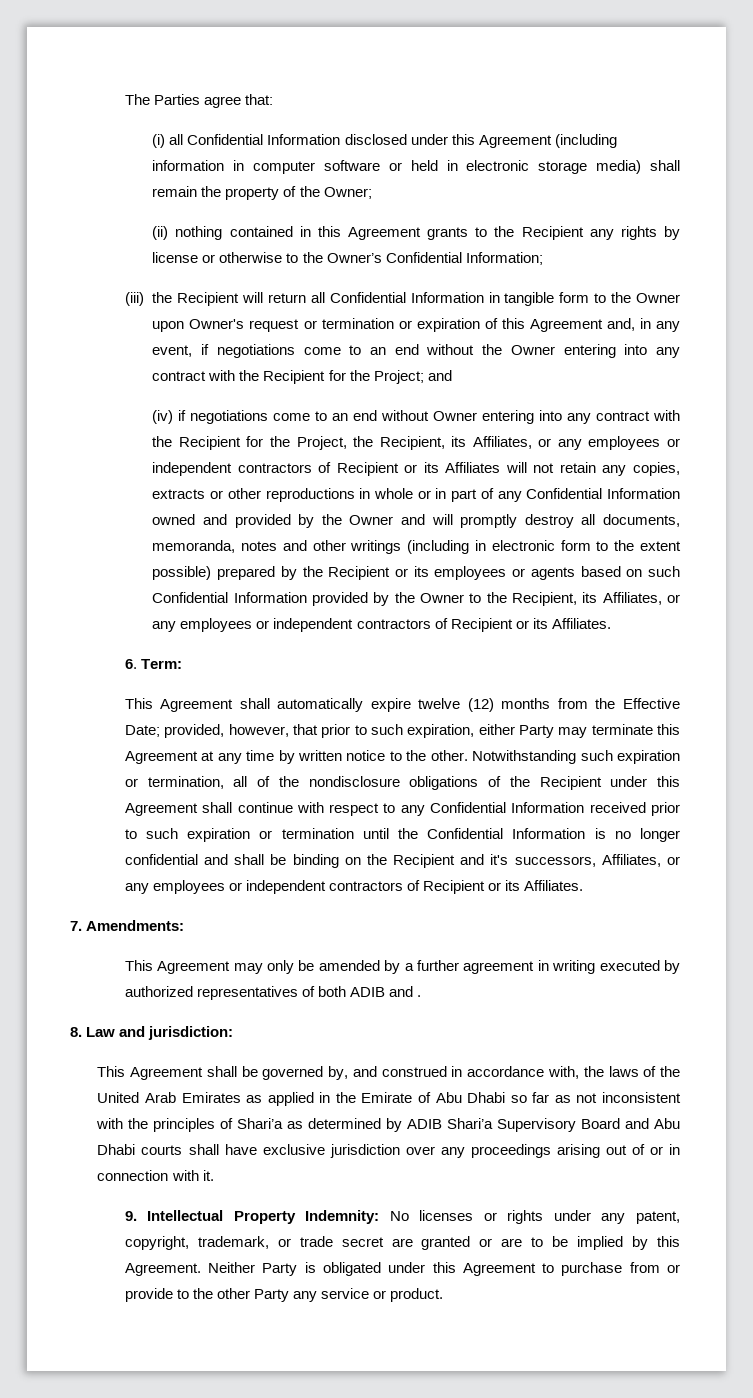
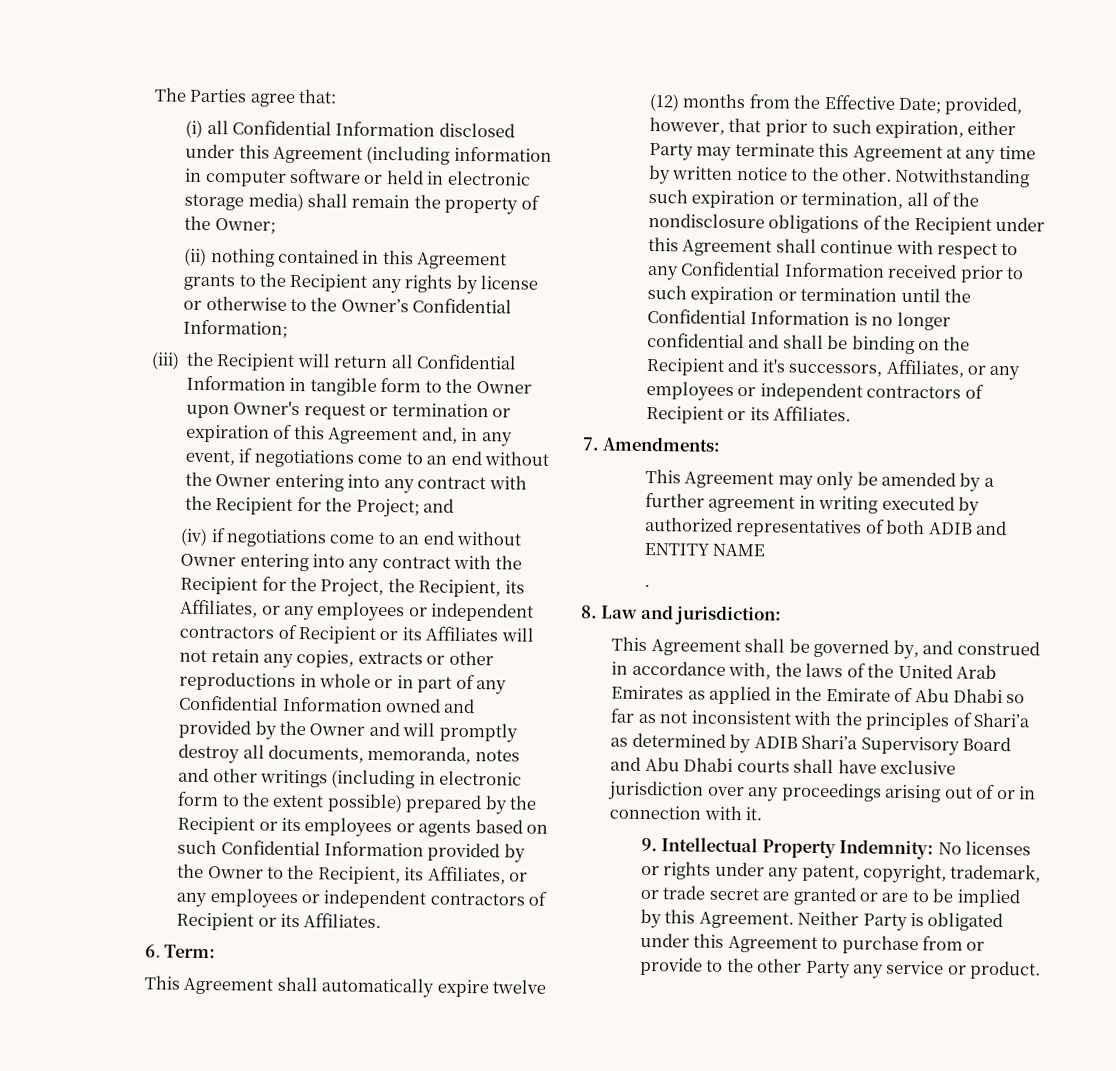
- This Agreement may only be amended by a further agreement in writing executed by authorized representatives of both ADIB and .
+ This Agreement may only be amended by a further agreement in writing executed by authorized representatives of both ADIB and ENTITY NAME
+ .

